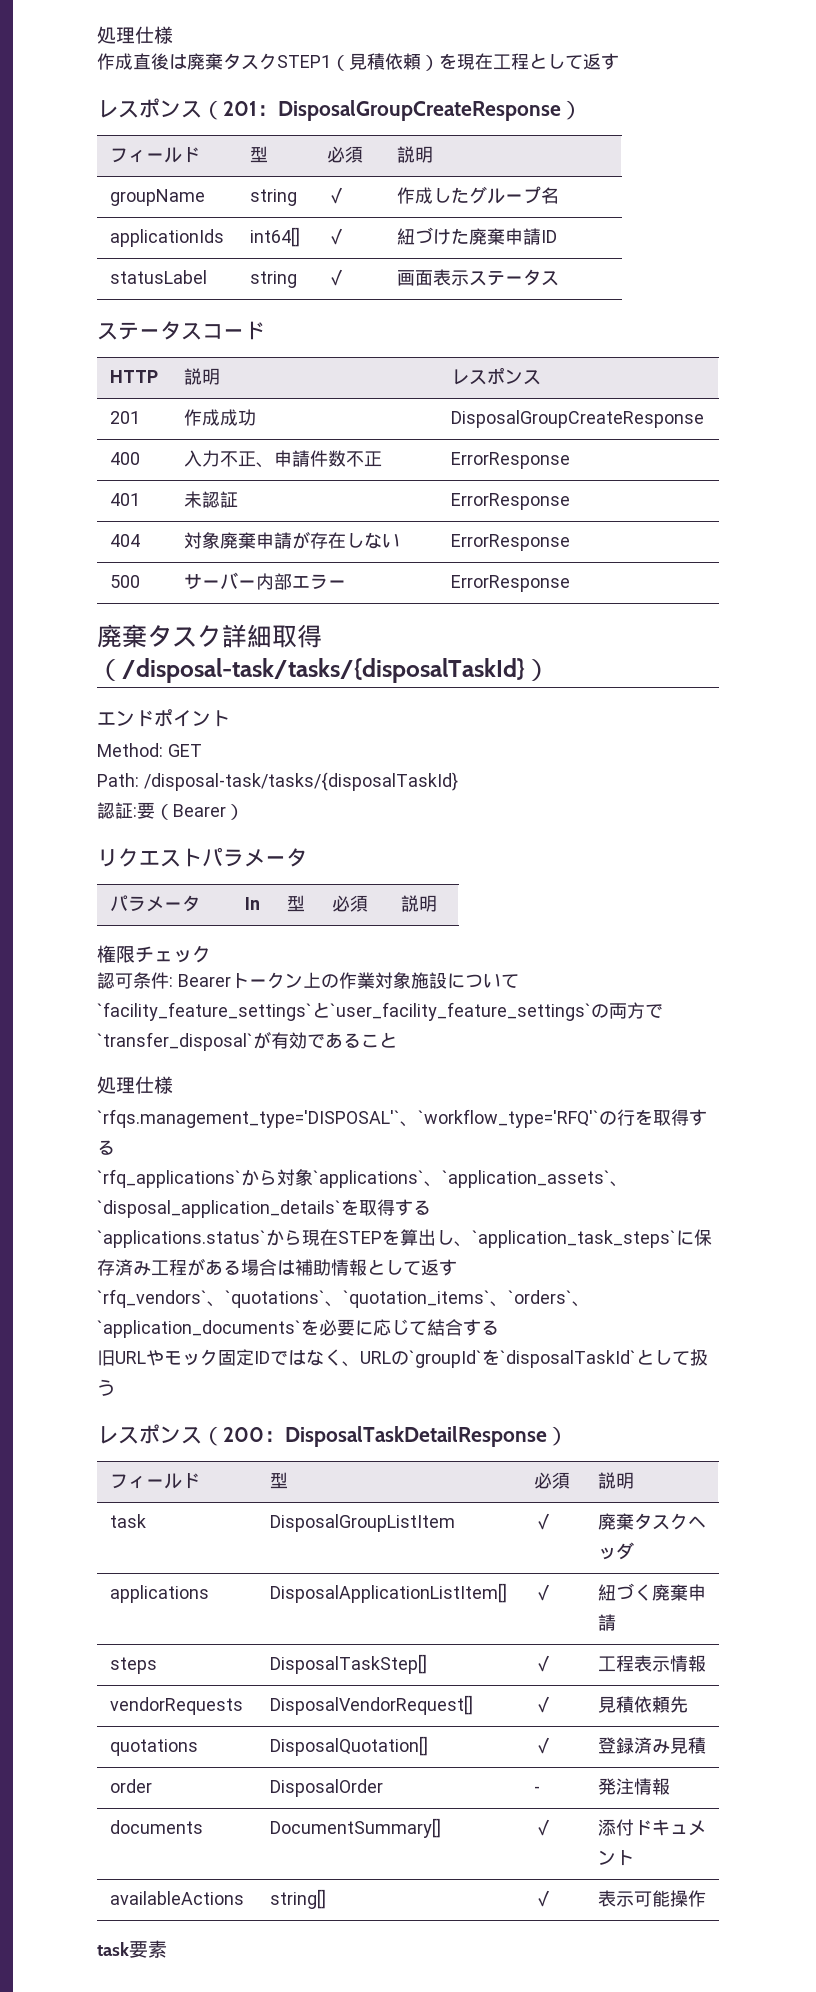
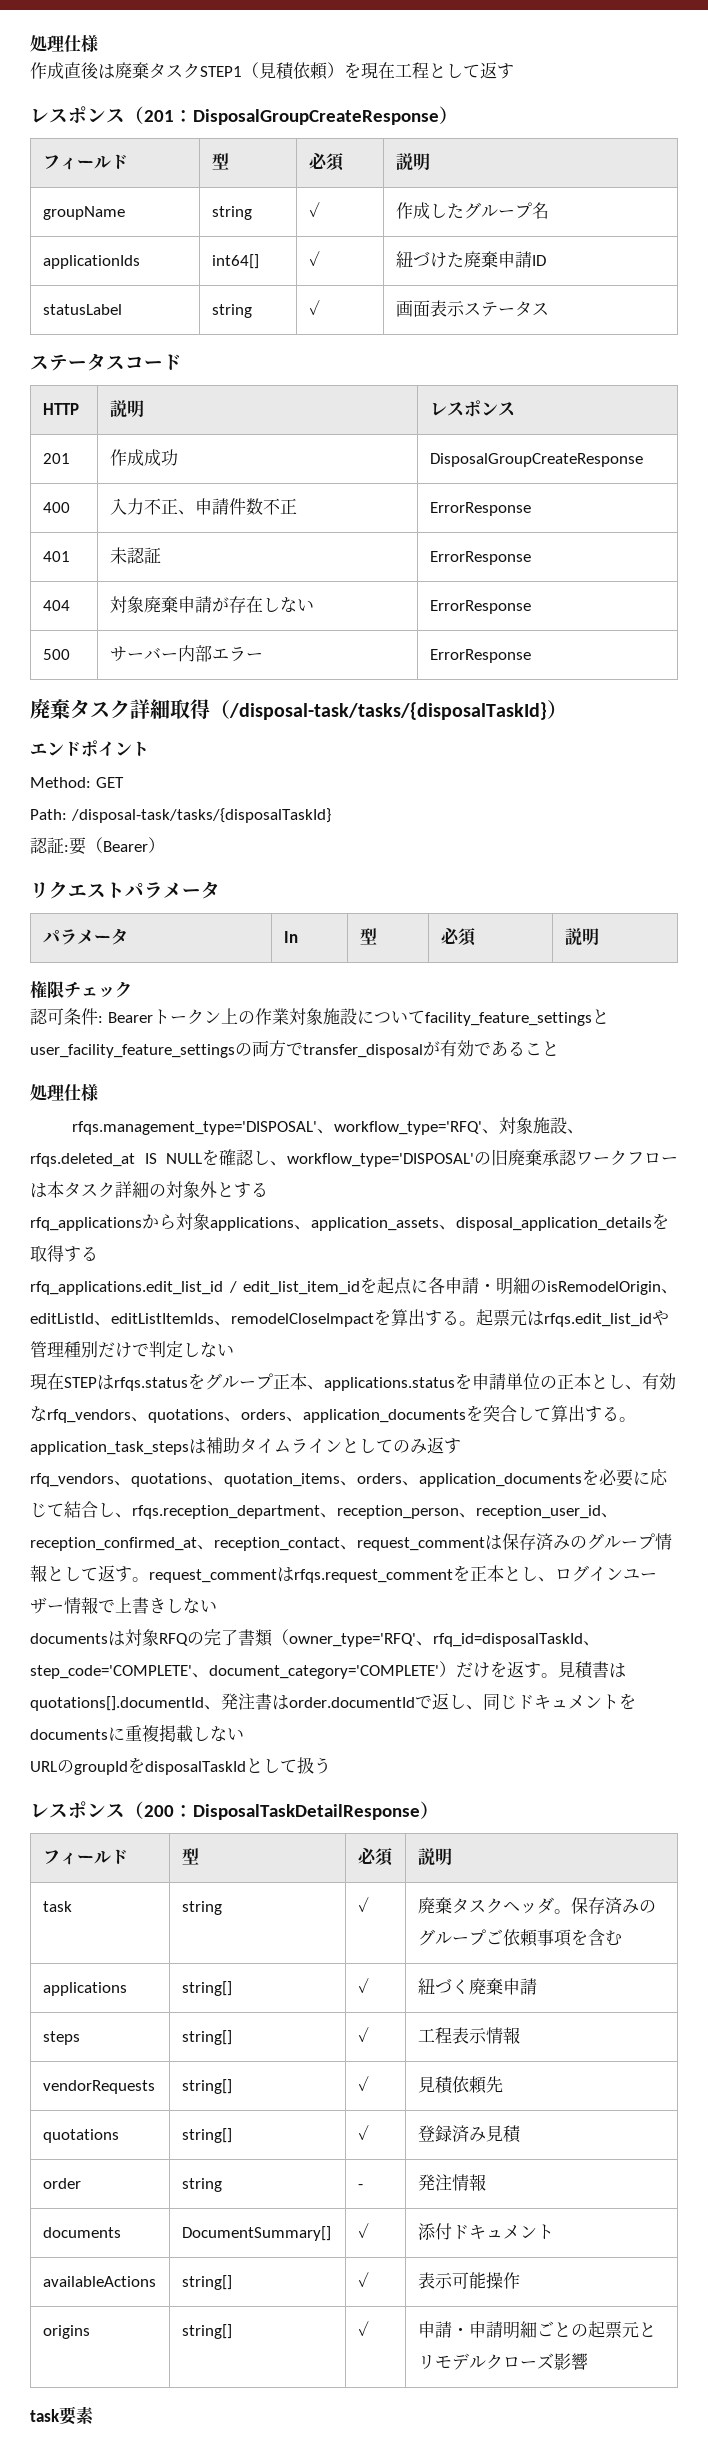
- 認可条件: Bearerトークン上の作業対象施設について`facility_feature_settings`と`user_facility_feature_settings`の両方で`transfer_disposal`が有効であること
+ 認可条件: Bearerトークン上の作業対象施設についてfacility_feature_settingsとuser_facility_feature_settingsの両方でtransfer_disposalが有効であること
- `rfqs.management_type='DISPOSAL'`、`workflow_type='RFQ'`の行を取得する
- `rfq_applications`から対象`applications`、`application_assets`、`disposal_application_details`を取得する
- `applications.status`から現在STEPを算出し、`application_task_steps`に保存済み工程がある場合は補助情報として返す
- `rfq_vendors`、`quotations`、`quotation_items`、`orders`、`application_documents`を必要に応じて結合する
- 旧URLやモック固定IDではなく、URLの`groupId`を`disposalTaskId`として扱う
+ rfqs.management_type='DISPOSAL'、workflow_type='RFQ'、対象施設、rfqs.deleted_at IS NULLを確認し、workflow_type='DISPOSAL'の旧廃棄承認ワークフローは本タスク詳細の対象外とする
+ rfq_applicationsから対象applications、application_assets、disposal_application_detailsを取得する
+ rfq_applications.edit_list_id / edit_list_item_idを起点に各申請・明細のisRemodelOrigin、editListId、editListItemIds、remodelCloseImpactを算出する。起票元はrfqs.edit_list_idや管理種別だけで判定しない
+ 現在STEPはrfqs.statusをグループ正本、applications.statusを申請単位の正本とし、有効なrfq_vendors、quotations、orders、application_documentsを突合して算出する。application_task_stepsは補助タイムラインとしてのみ返す
+ rfq_vendors、quotations、quotation_items、orders、application_documentsを必要に応じて結合し、rfqs.reception_department、reception_person、reception_user_id、reception_confirmed_at、reception_contact、request_commentは保存済みのグループ情報として返す。request_commentはrfqs.request_commentを正本とし、ログインユーザー情報で上書きしない
+ documentsは対象RFQの完了書類（owner_type='RFQ'、rfq_id=disposalTaskId、step_code='COMPLETE'、document_category='COMPLETE'）だけを返す。見積書はquotations[].documentId、発注書はorder.documentIdで返し、同じドキュメントをdocumentsに重複掲載しない
+ URLのgroupIdをdisposalTaskIdとして扱う
- task | DisposalGroupListItem | ✓ | 廃棄タスクヘッダ
+ task | string | ✓ | 廃棄タスクヘッダ。保存済みのグループご依頼事項を含む
- applications | DisposalApplicationListItem[] | ✓ | 紐づく廃棄申請
+ applications | string[] | ✓ | 紐づく廃棄申請
- steps | DisposalTaskStep[] | ✓ | 工程表示情報
+ steps | string[] | ✓ | 工程表示情報
- vendorRequests | DisposalVendorRequest[] | ✓ | 見積依頼先
+ vendorRequests | string[] | ✓ | 見積依頼先
- quotations | DisposalQuotation[] | ✓ | 登録済み見積
+ quotations | string[] | ✓ | 登録済み見積
- order | DisposalOrder | - | 発注情報
+ order | string | - | 発注情報
+ origins | string[] | ✓ | 申請・申請明細ごとの起票元とリモデルクローズ影響

